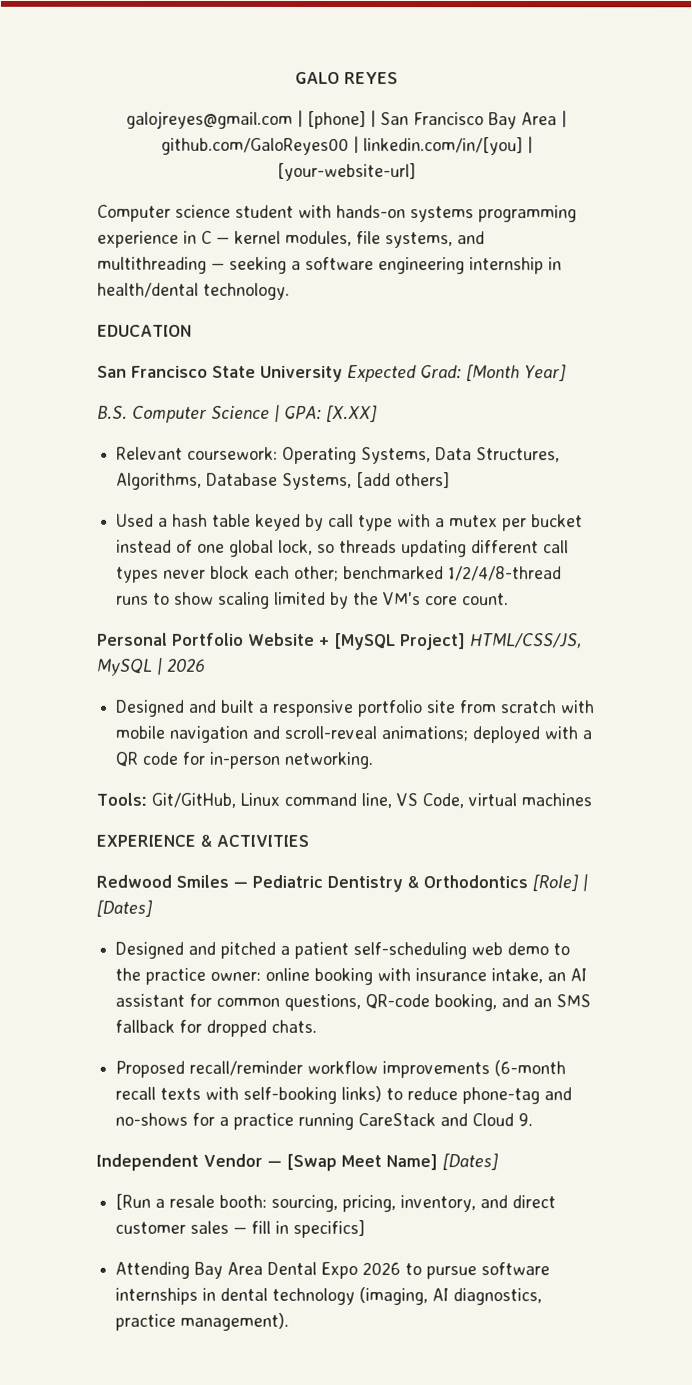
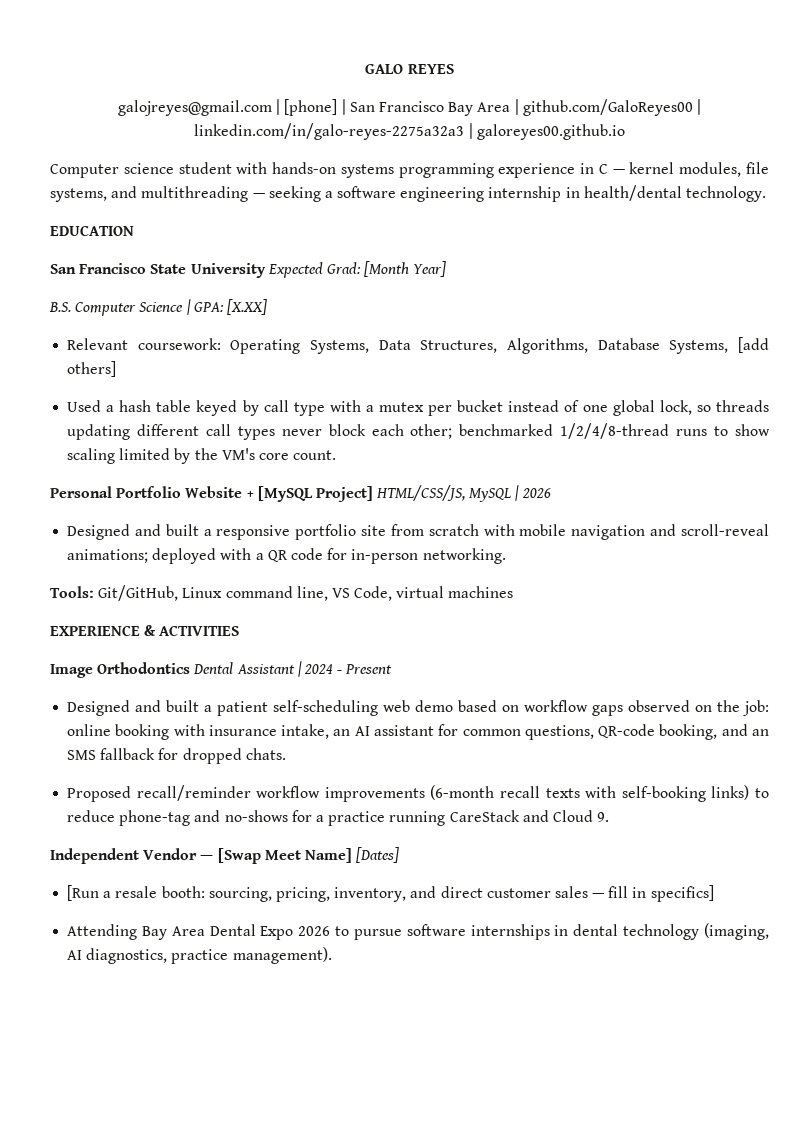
- galojreyes@gmail.com | [phone] | San Francisco Bay Area | github.com/GaloReyes00 | linkedin.com/in/[you] | [your-website-url]
+ galojreyes@gmail.com | [phone] | San Francisco Bay Area | github.com/GaloReyes00 | linkedin.com/in/galo-reyes-2275a32a3 | galoreyes00.github.io
- Redwood Smiles — Pediatric Dentistry & Orthodontics [Role] | [Dates]
- Designed and pitched a patient self-scheduling web demo to the practice owner: online booking with insurance intake, an AI assistant for common questions, QR-code booking, and an SMS fallback for dropped chats.
+ Image Orthodontics Dental Assistant | 2024 - Present
+ Designed and built a patient self-scheduling web demo based on workflow gaps observed on the job: online booking with insurance intake, an AI assistant for common questions, QR-code booking, and an SMS fallback for dropped chats.

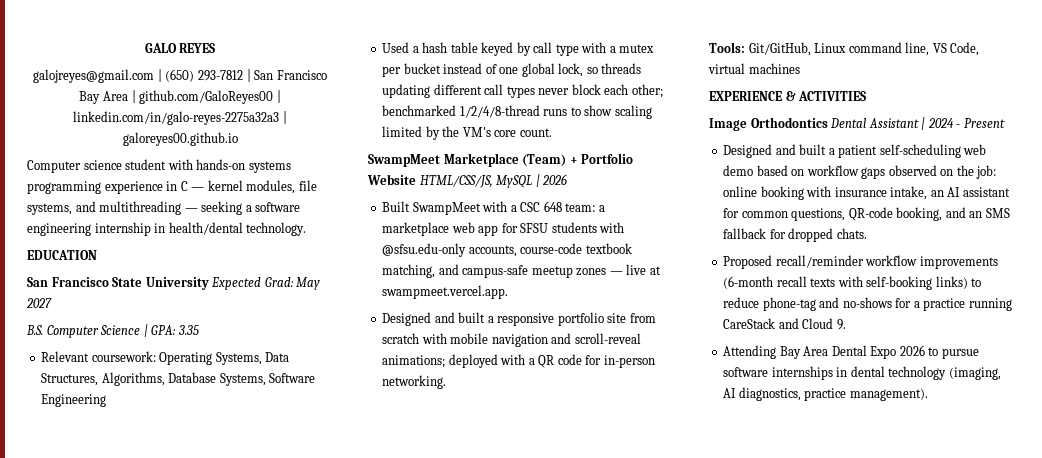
- galojreyes@gmail.com | [phone] | San Francisco Bay Area | github.com/GaloReyes00 | linkedin.com/in/galo-reyes-2275a32a3 | galoreyes00.github.io
+ galojreyes@gmail.com | (650) 293-7812 | San Francisco Bay Area | github.com/GaloReyes00 | linkedin.com/in/galo-reyes-2275a32a3 | galoreyes00.github.io
- San Francisco State University Expected Grad: [Month Year]
+ San Francisco State University Expected Grad: May 2027
- B.S. Computer Science | GPA: [X.XX]
+ B.S. Computer Science | GPA: 3.35
- Relevant coursework: Operating Systems, Data Structures, Algorithms, Database Systems, [add others]
+ Relevant coursework: Operating Systems, Data Structures, Algorithms, Database Systems, Software Engineering
- Personal Portfolio Website + [MySQL Project] HTML/CSS/JS, MySQL | 2026
+ SwampMeet Marketplace (Team) + Portfolio Website HTML/CSS/JS, MySQL | 2026
+ Built SwampMeet with a CSC 648 team: a marketplace web app for SFSU students with @sfsu.edu-only accounts, course-code textbook matching, and campus-safe meetup zones — live at swampmeet.vercel.app.
- Independent Vendor — [Swap Meet Name] [Dates]
- [Run a resale booth: sourcing, pricing, inventory, and direct customer sales — fill in specifics]

